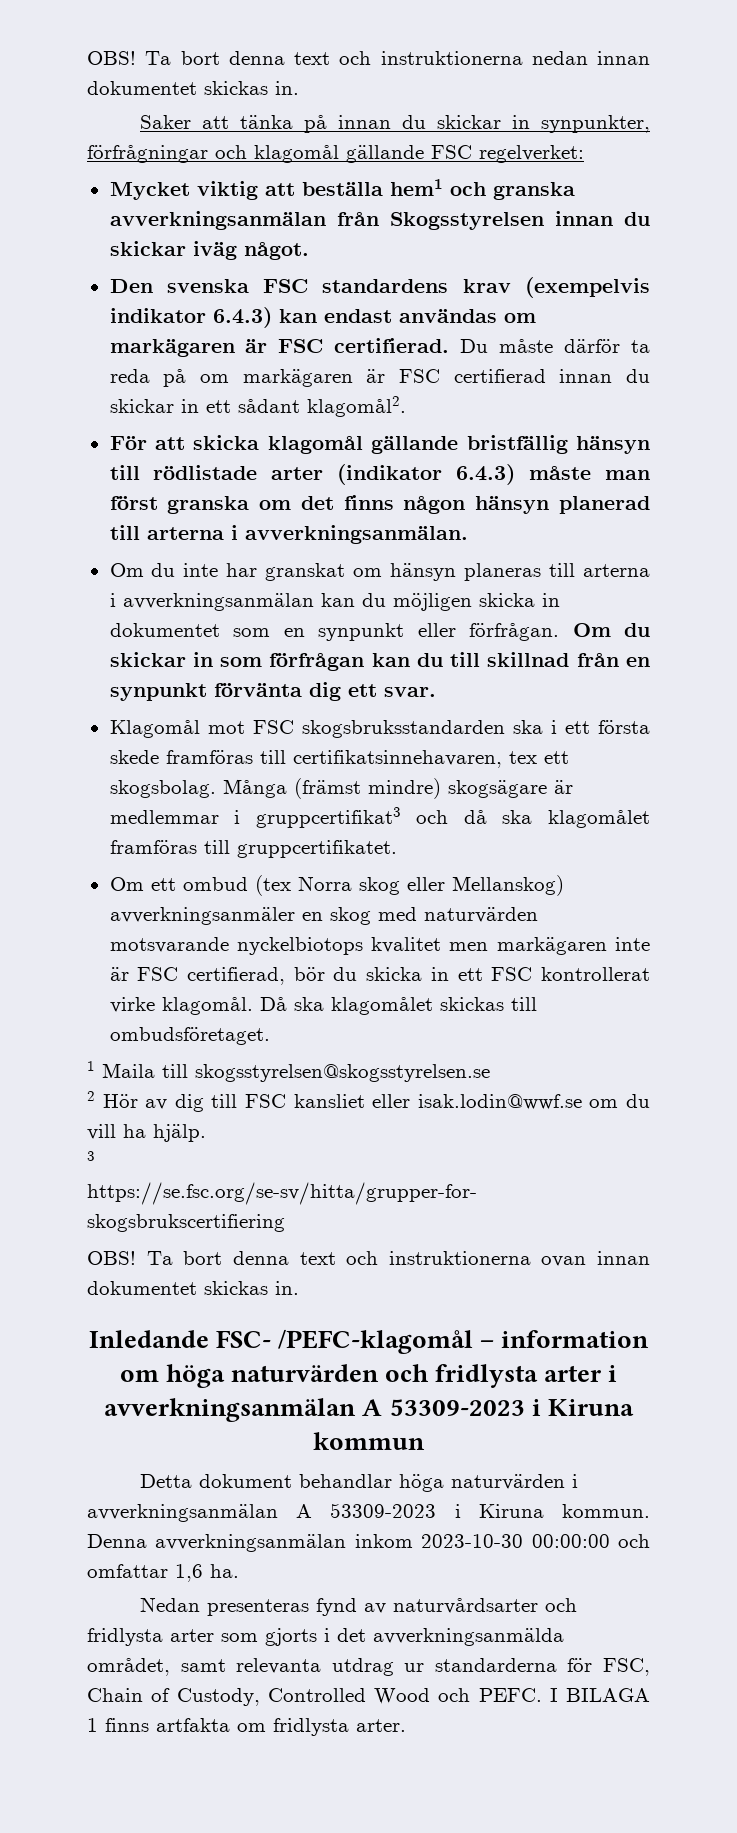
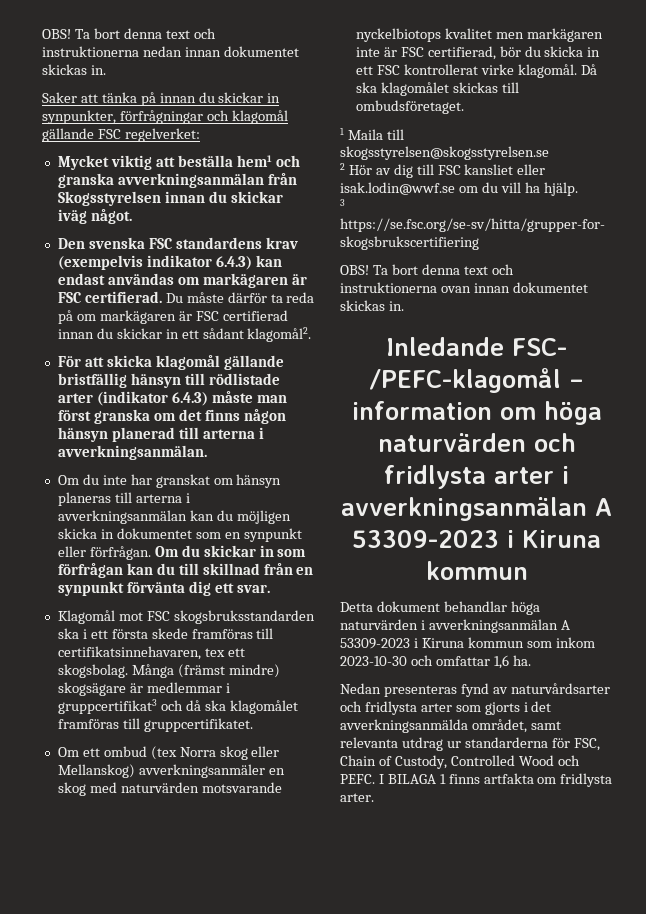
- Detta dokument behandlar höga naturvärden i avverkningsanmälan A 53309-2023 i Kiruna kommun. Denna avverkningsanmälan inkom 2023-10-30 00:00:00 och omfattar 1,6 ha.
+ Detta dokument behandlar höga naturvärden i avverkningsanmälan A 53309-2023 i Kiruna kommun som inkom 2023-10-30 och omfattar 1,6 ha.

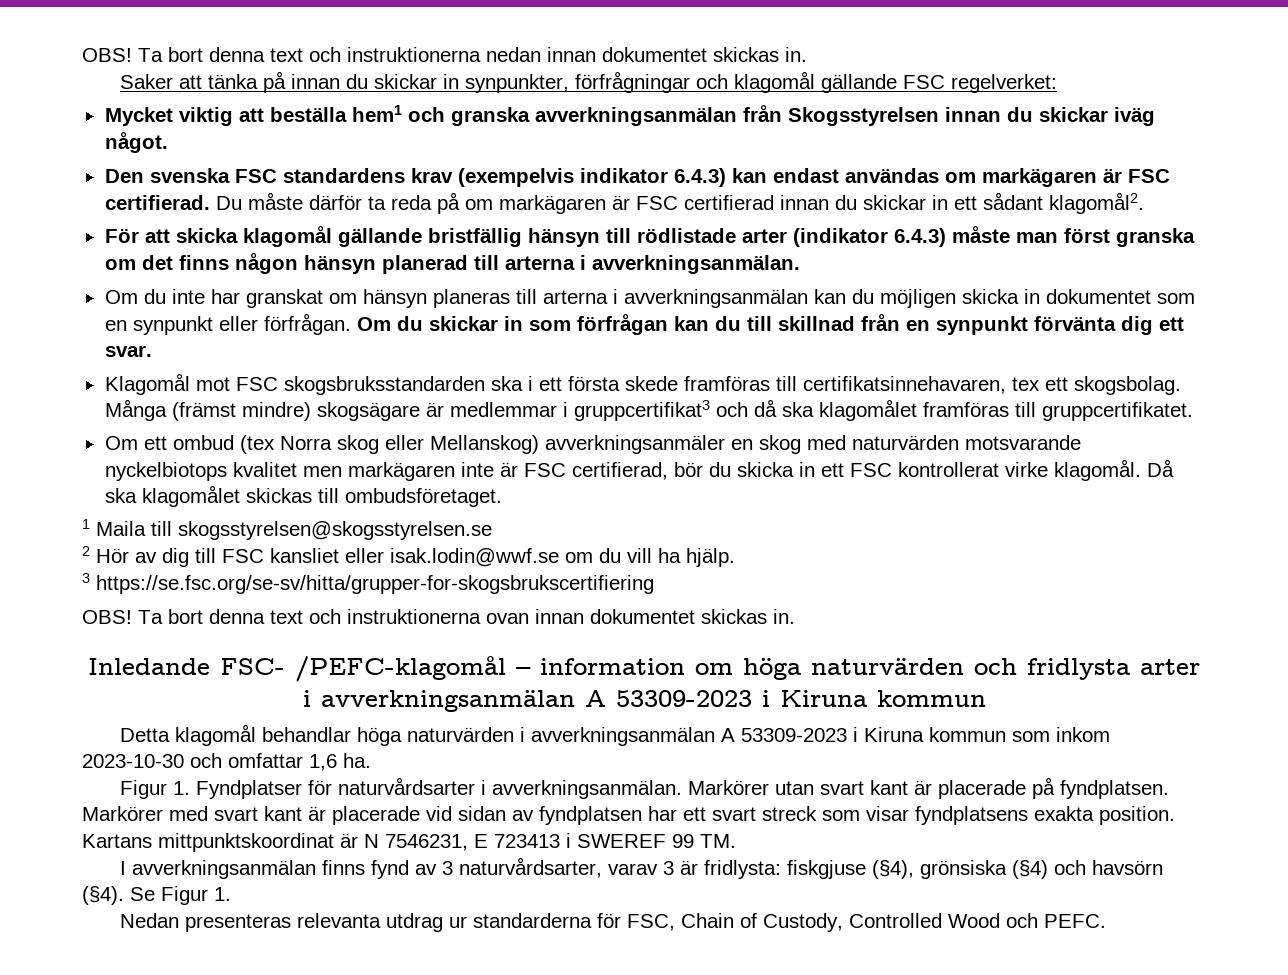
- Detta dokument behandlar höga naturvärden i avverkningsanmälan A 53309-2023 i Kiruna kommun som inkom 2023-10-30 och omfattar 1,6 ha.
+ Detta klagomål behandlar höga naturvärden i avverkningsanmälan A 53309-2023 i Kiruna kommun som inkom 2023-10-30 och omfattar 1,6 ha.
- Nedan presenteras fynd av naturvårdsarter och fridlysta arter som gjorts i det avverkningsanmälda området, samt relevanta utdrag ur standarderna för FSC, Chain of Custody, Controlled Wood och PEFC. I BILAGA 1 finns artfakta om fridlysta arter.
+ Figur 1. Fyndplatser för naturvårdsarter i avverkningsanmälan. Markörer utan svart kant är placerade på fyndplatsen. Markörer med svart kant är placerade vid sidan av fyndplatsen har ett svart streck som visar fyndplatsens exakta position. Kartans mittpunktskoordinat är N 7546231, E 723413 i SWEREF 99 TM.
+ I avverkningsanmälan finns fynd av 3 naturvårdsarter, varav 3 är fridlysta: fiskgjuse (§4), grönsiska (§4) och havsörn (§4). Se Figur 1.
+ Nedan presenteras relevanta utdrag ur standarderna för FSC, Chain of Custody, Controlled Wood och PEFC.

